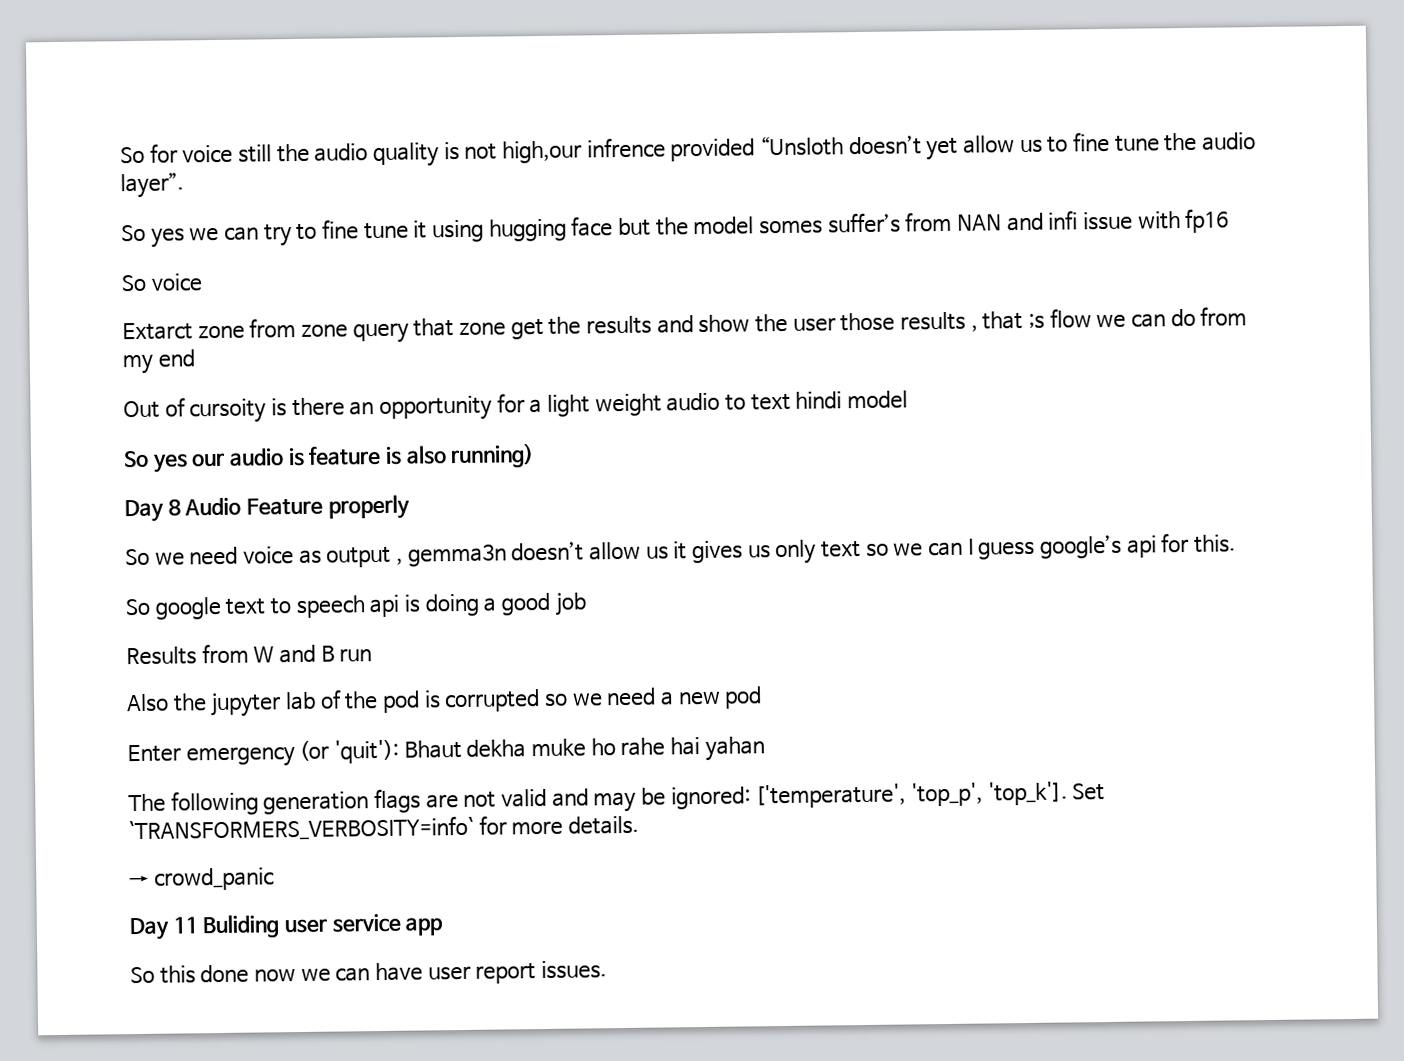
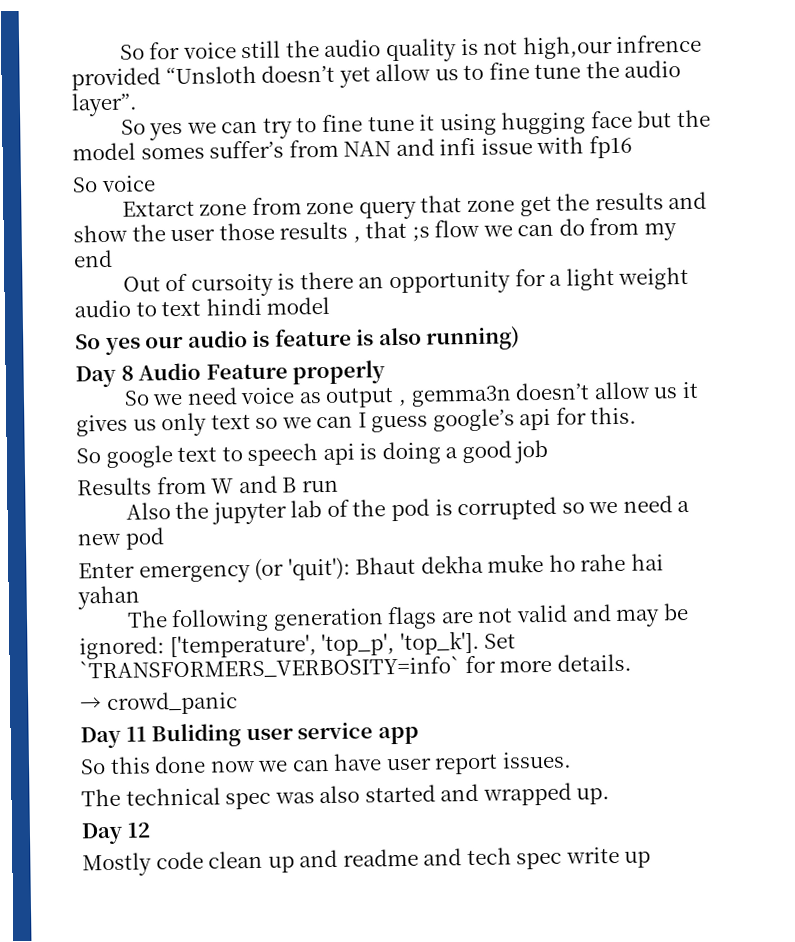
+ The technical spec was also started and wrapped up.
+ Day 12
+ Mostly code clean up and readme and tech spec write up

